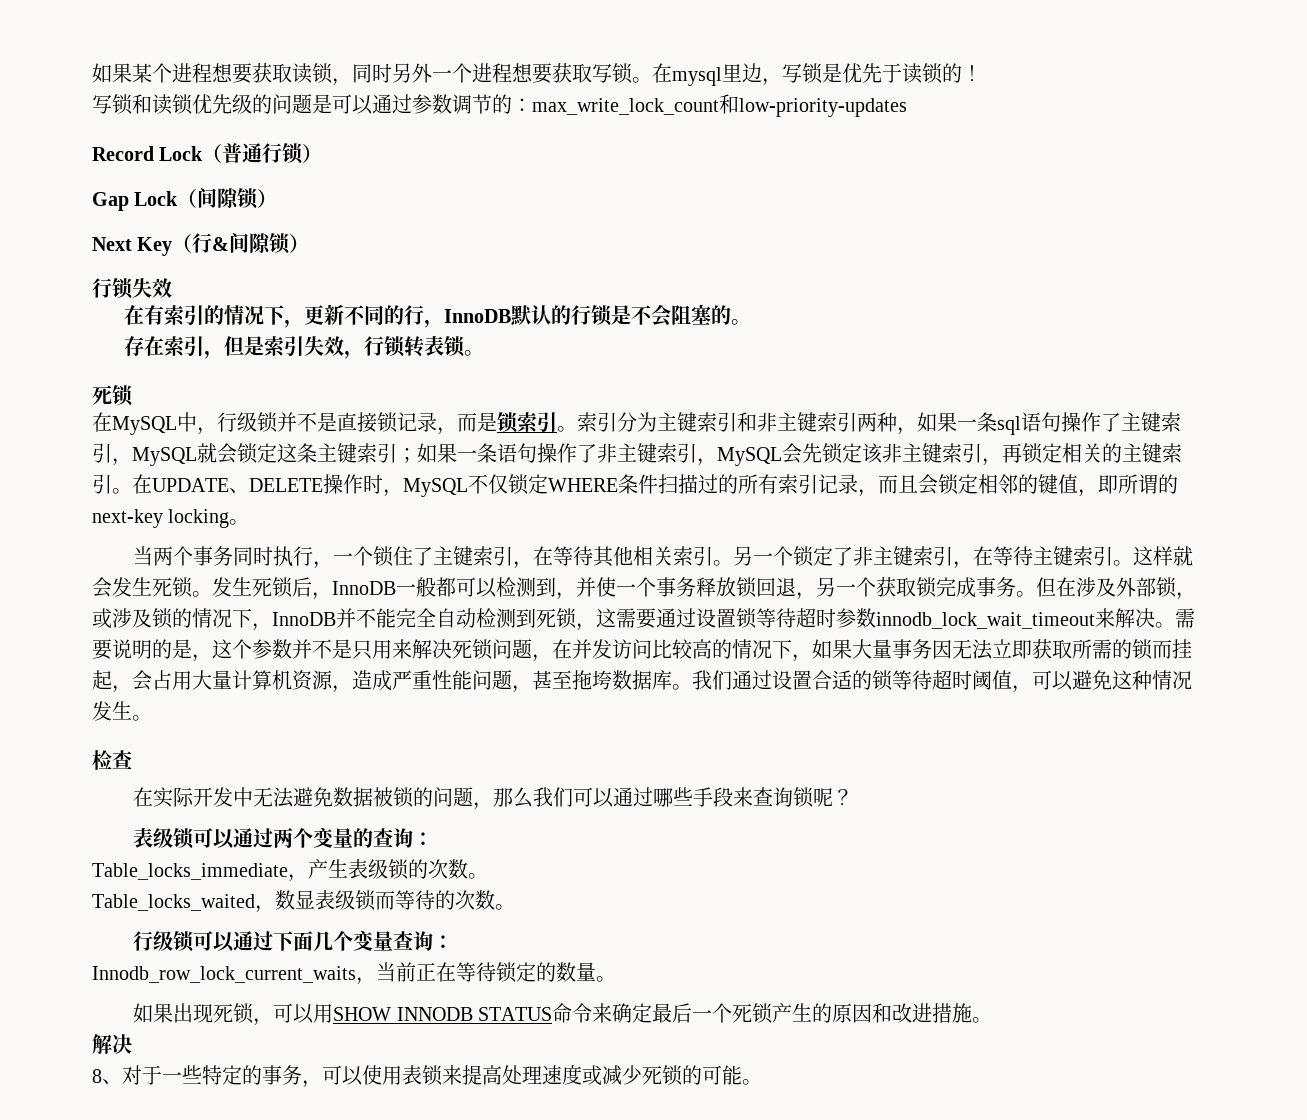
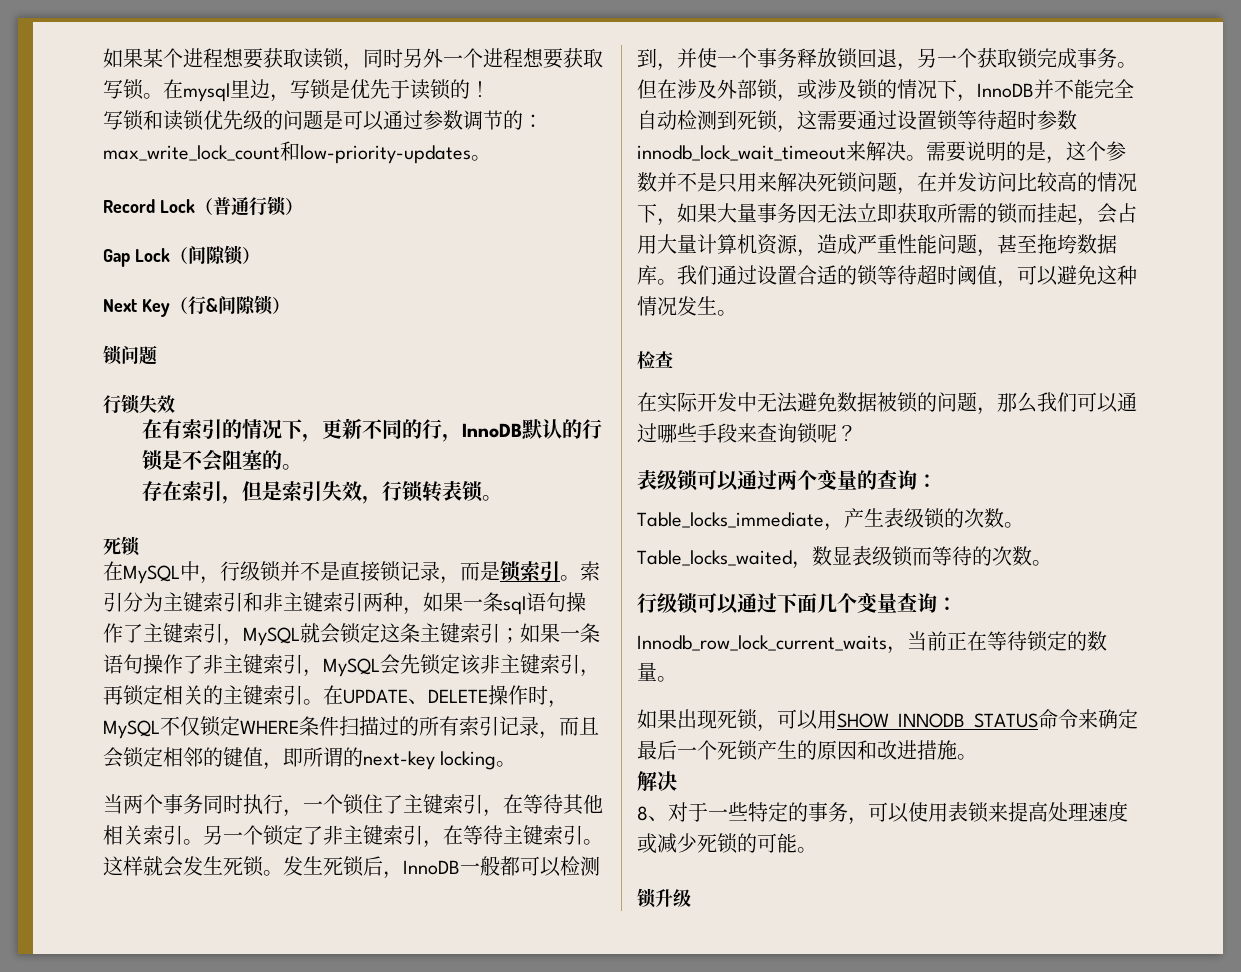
- 写锁和读锁优先级的问题是可以通过参数调节的：max_write_lock_count和low-priority-updates
+ 写锁和读锁优先级的问题是可以通过参数调节的：max_write_lock_count和low-priority-updates。
  Next Key（行&间隙锁）
+ 锁问题
+ 锁升级

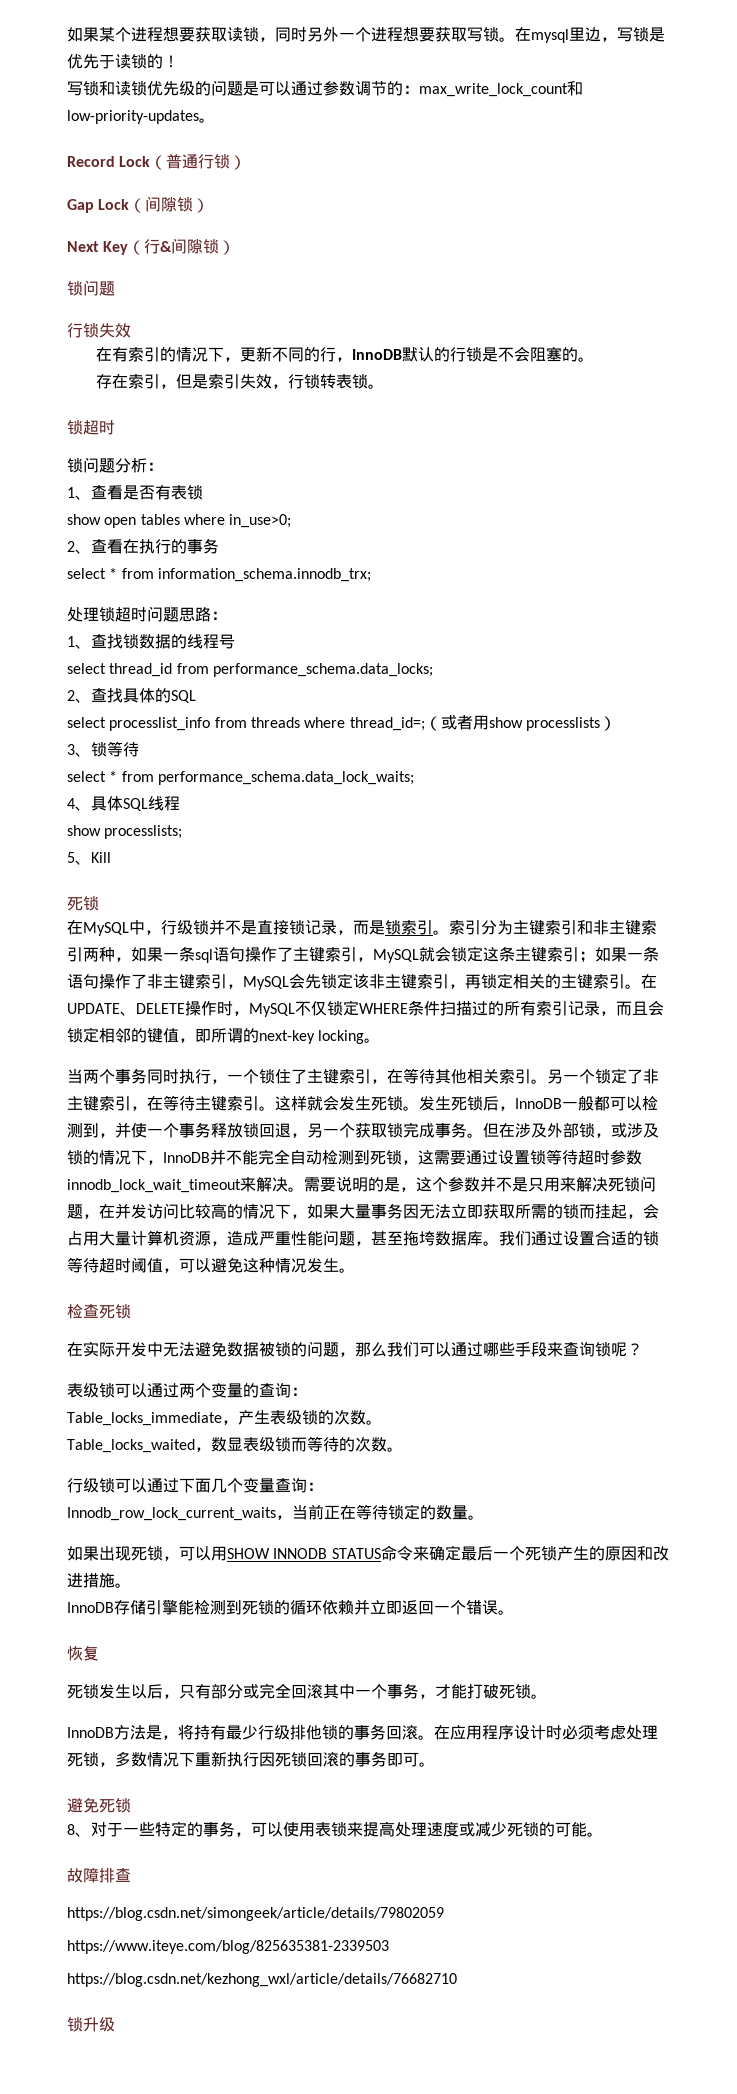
  存在索引，但是索引失效，行锁转表锁。
+ 锁超时
+ 锁问题分析：
+ 1、查看是否有表锁
+ show open tables where in_use>0;
+ 2、查看在执行的事务
+ select * from information_schema.innodb_trx;
+ 处理锁超时问题思路：
+ 1、查找锁数据的线程号
+ select thread_id from performance_schema.data_locks;
+ 2、查找具体的SQL
+ select processlist_info from threads where thread_id=;（或者用show processlists）
+ 3、锁等待
+ select * from performance_schema.data_lock_waits;
+ 4、具体SQL线程
+ show processlists;
+ 5、Kill
- 检查
+ 检查死锁
  如果出现死锁，可以用SHOW INNODB STATUS命令来确定最后一个死锁产生的原因和改进措施。
- 解决
+ InnoDB存储引擎能检测到死锁的循环依赖并立即返回一个错误。
+ 恢复
+ 死锁发生以后，只有部分或完全回滚其中一个事务，才能打破死锁。
+ InnoDB方法是，将持有最少行级排他锁的事务回滚。在应用程序设计时必须考虑处理死锁，多数情况下重新执行因死锁回滚的事务即可。
+ 避免死锁
+ 故障排查
+ https://blog.csdn.net/simongeek/article/details/79802059
+ https://www.iteye.com/blog/825635381-2339503
+ https://blog.csdn.net/kezhong_wxl/article/details/76682710

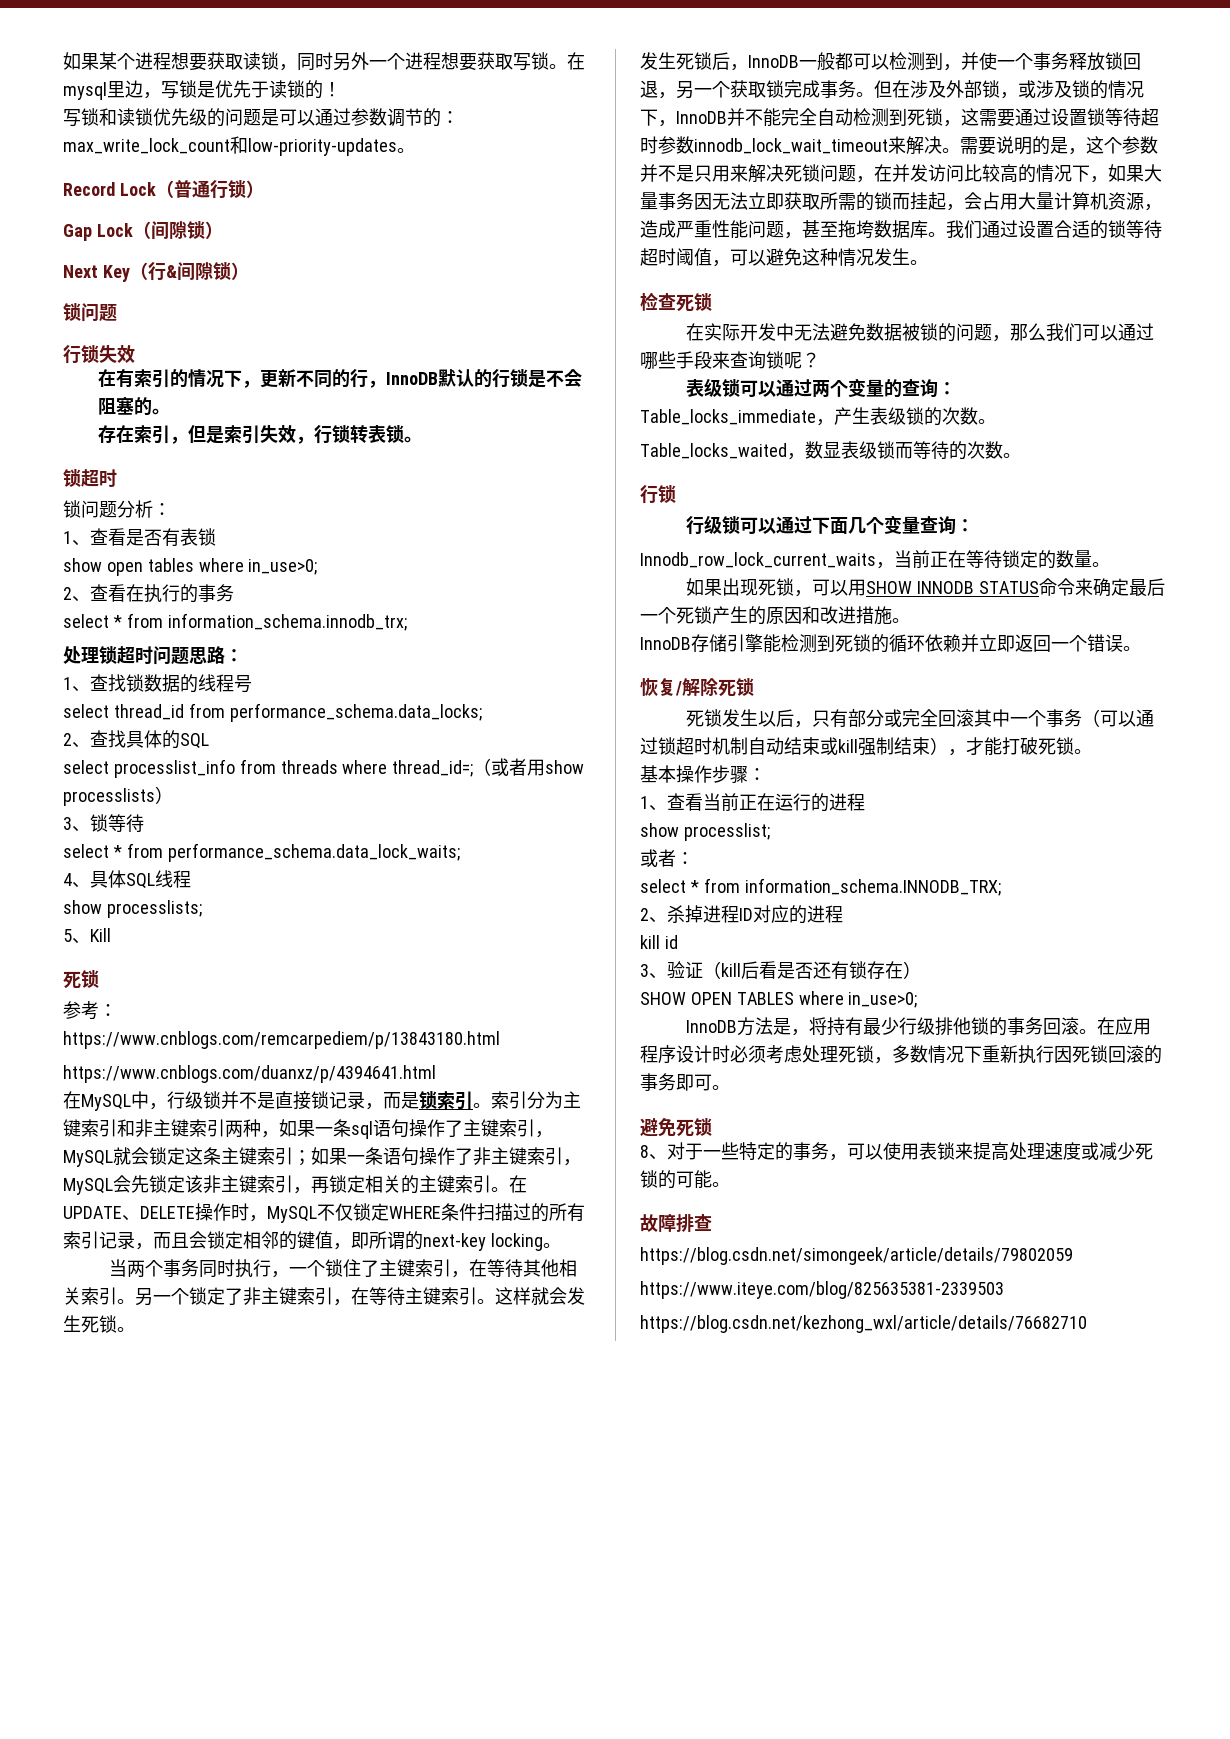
+ 参考：
+ https://www.cnblogs.com/remcarpediem/p/13843180.html
+ https://www.cnblogs.com/duanxz/p/4394641.html
- 这样就会发生死锁。发生死锁后，InnoDB一般都可以检测到，并使一个事务释放锁回退，另一个获取锁完成事务。
+ 这样就会发生死锁。
+ 发生死锁后，InnoDB一般都可以检测到，并使一个事务释放锁回退，另一个获取锁完成事务。
  Table_locks_waited，数显表级锁而等待的次数。
+ 行锁
- 恢复
+ 恢复/解除死锁
- 死锁发生以后，只有部分或完全回滚其中一个事务，才能打破死锁。
+ 死锁发生以后，只有部分或完全回滚其中一个事务（可以通过锁超时机制自动结束或kill强制结束），才能打破死锁。
+ 基本操作步骤：
+ 1、查看当前正在运行的进程
+ show processlist;
+ 或者：
+ select * from information_schema.INNODB_TRX;
+ 2、杀掉进程ID对应的进程
+ kill id
+ 3、验证（kill后看是否还有锁存在）
+ SHOW OPEN TABLES where in_use>0;
- 锁升级

